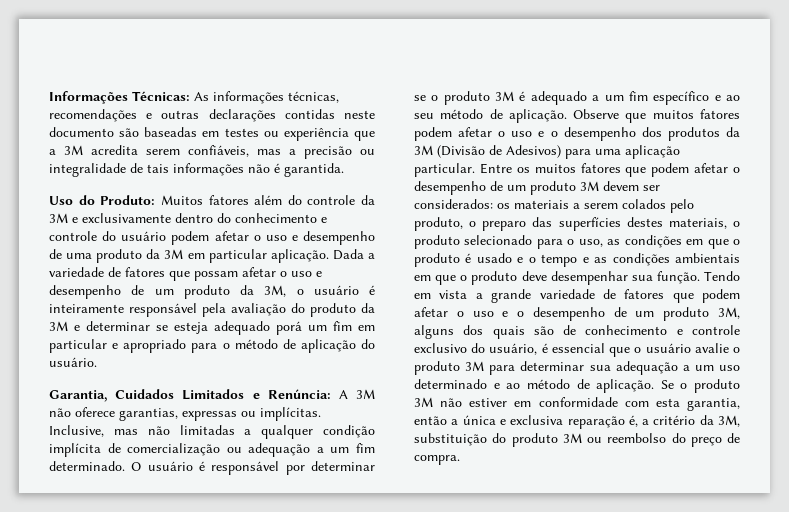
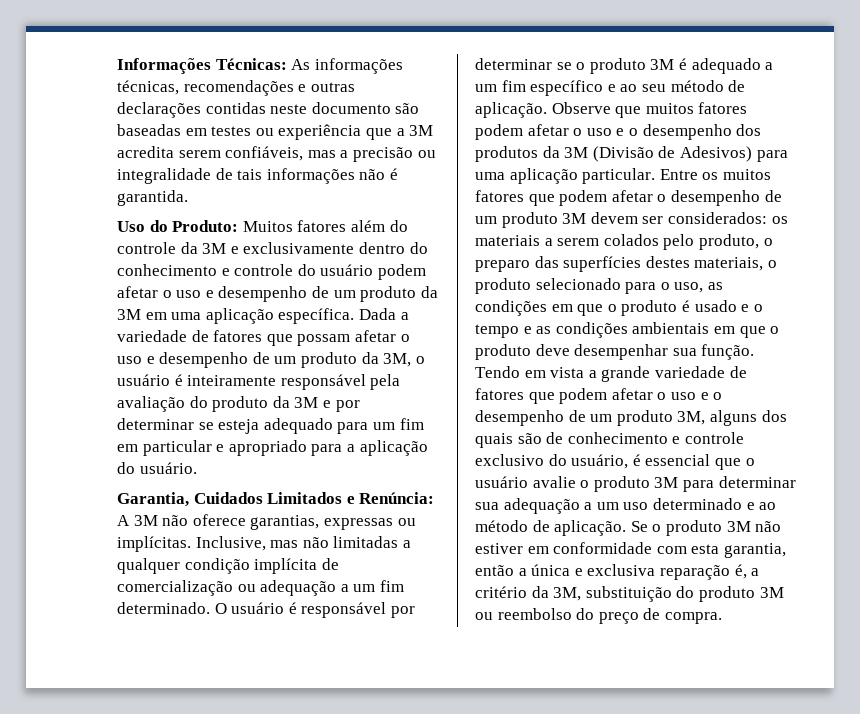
- Uso do Produto: Muitos fatores além do controle da 3M e exclusivamente dentro do conhecimento e controle do usuário podem afetar o uso e desempenho de uma produto da 3M em particular aplicação.
+ Uso do Produto: Muitos fatores além do controle da 3M e exclusivamente dentro do conhecimento e controle do usuário podem afetar o uso e desempenho de um produto da 3M em uma aplicação específica.
- Dada a variedade de fatores que possam afetar o uso e desempenho de um produto da 3M, o usuário é inteiramente responsável pela avaliação do produto da 3M e determinar se esteja adequado porá um fim em particular e apropriado para o método de aplicação do usuário.
+ Dada a variedade de fatores que possam afetar o uso e desempenho de um produto da 3M, o usuário é inteiramente responsável pela avaliação do produto da 3M e por determinar se esteja adequado para um fim em particular e apropriado para a aplicação do usuário.

